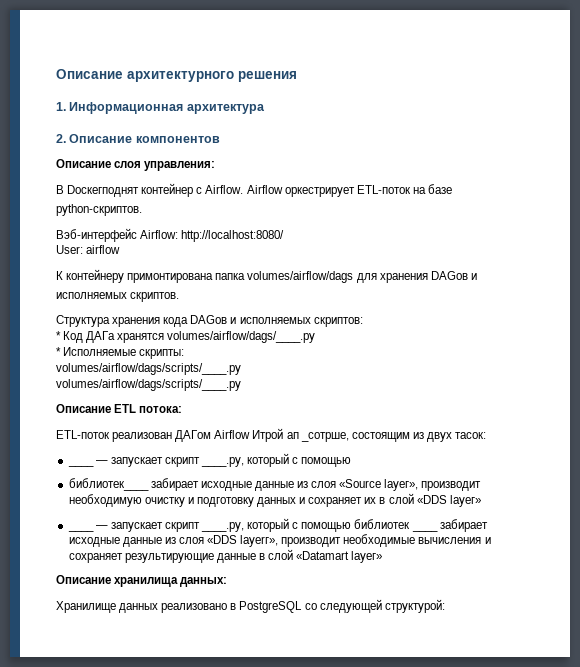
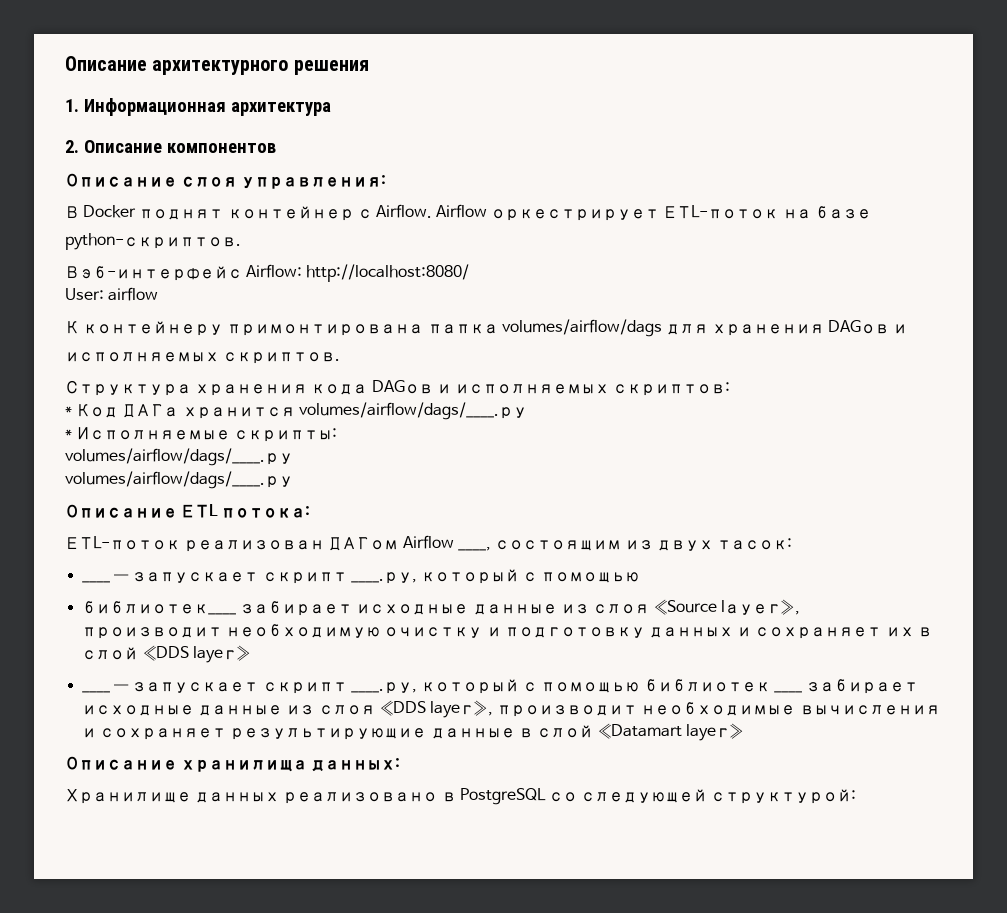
- В Dоскегподнят контейнер с Airflow.
+ В Docker поднят контейнер с Airflow.
- * Код ДАГа хранятся volumes/airflow/dags/____.ру
+ * Код ДАГа хранится volumes/airflow/dags/____.ру
  * Исполняемые скрипты:
- volumes/airflow/dags/scripts/____.ру
- volumes/airflow/dags/scripts/____.ру
+ volumes/airflow/dags/____.ру
+ volumes/airflow/dags/____.ру
- ЕТL-поток реализован ДАГом Airflow Итрой ап _сотрше, состоящим из двух тасок:
+ ЕТL-поток реализован ДАГом Airflow ____, состоящим из двух тасок:
- ____ — запускает скрипт ____.ру, который с помощью библиотек ____ забирает исходные данные из слоя «DDS layerг», производит необходимые вычисления и сохраняет результирующие данные в слой «Datamart layeг»
+ ____ — запускает скрипт ____.ру, который с помощью библиотек ____ забирает исходные данные из слоя «DDS layeг», производит необходимые вычисления и сохраняет результирующие данные в слой «Datamart layeг»

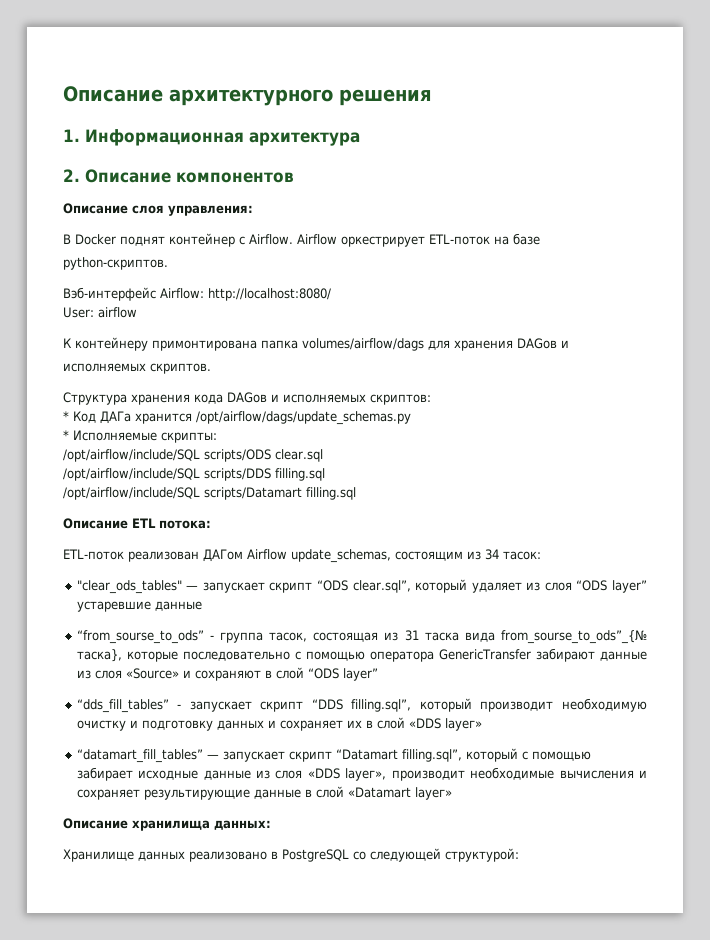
- * Код ДАГа хранится volumes/airflow/dags/____.ру
+ * Код ДАГа хранится /opt/airflow/dags/update_schemas.ру
  * Исполняемые скрипты:
- volumes/airflow/dags/____.ру
- volumes/airflow/dags/____.ру
+ /opt/airflow/include/SQL scripts/ODS clear.sql
+ /opt/airflow/include/SQL scripts/DDS filling.sql
+ /opt/airflow/include/SQL scripts/Datamart filling.sql
- ЕТL-поток реализован ДАГом Airflow ____, состоящим из двух тасок:
- ____ — запускает скрипт ____.ру, который с помощью
- библиотек____ забирает исходные данные из слоя «Source lауег», производит необходимую очистку и подготовку данных и сохраняет их в слой «DDS layeг»
+ ЕТL-поток реализован ДАГом Airflow update_schemas, состоящим из 34 тасок:
+ "clear_ods_tables" — запускает скрипт “ODS clear.sql”, который удаляет из слоя “ODS layer” устаревшие данные
+ “from_sourse_to_ods” - группа тасок, состоящая из 31 таска вида from_sourse_to_ods”_{№ таска}, которые последовательно с помощью оператора GenericTransfer забирают данные из слоя «Source» и сохраняют в слой “ODS layer”
+ “dds_fill_tables” - запускает скрипт “DDS filling.sql”, который производит необходимую очистку и подготовку данных и сохраняет их в слой «DDS layeг»
- ____ — запускает скрипт ____.ру, который с помощью библиотек ____ забирает исходные данные из слоя «DDS layeг», производит необходимые вычисления и сохраняет результирующие данные в слой «Datamart layeг»
+ “datamart_fill_tables” — запускает скрипт “Datamart filling.sql”, который с помощью забирает исходные данные из слоя «DDS layeг», производит необходимые вычисления и сохраняет результирующие данные в слой «Datamart layeг»

